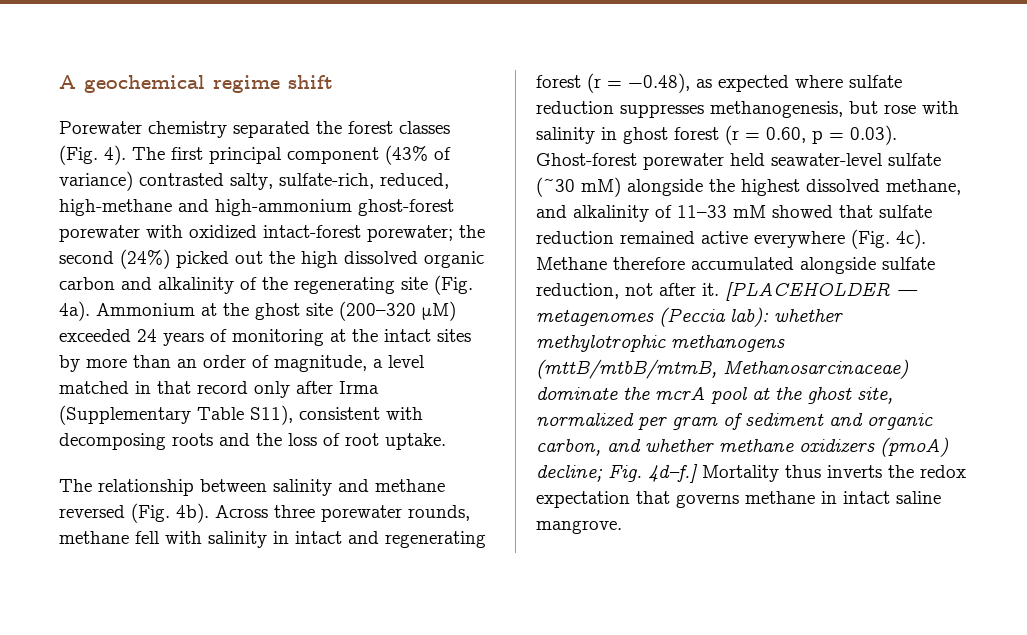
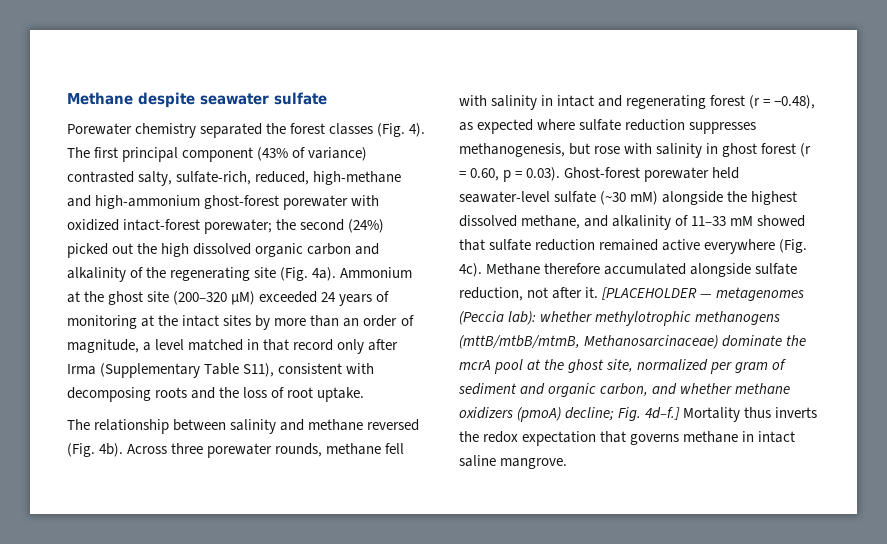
- A geochemical regime shift
+ Methane despite seawater sulfate

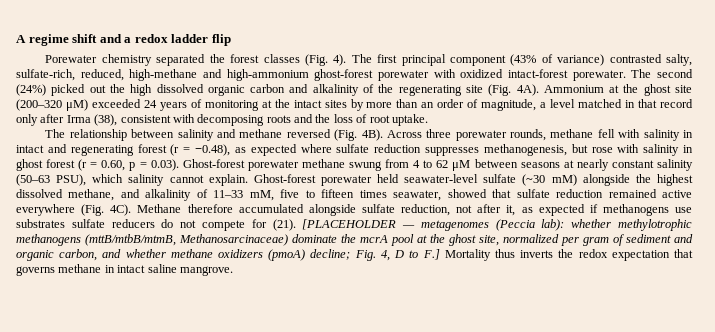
- Methane despite seawater sulfate
+ A regime shift and a redox ladder flip
- The first principal component (43% of variance) contrasted salty, sulfate-rich, reduced, high-methane and high-ammonium ghost-forest porewater with oxidized intact-forest porewater; the second (24%) picked out the high dissolved organic carbon and alkalinity of the regenerating site (Fig. 4a).
+ The first principal component (43% of variance) contrasted salty, sulfate-rich, reduced, high-methane and high-ammonium ghost-forest porewater with oxidized intact-forest porewater. The second (24%) picked out the high dissolved organic carbon and alkalinity of the regenerating site (Fig. 4A).
- Ammonium at the ghost site (200–320 μM) exceeded 24 years of monitoring at the intact sites by more than an order of magnitude, a level matched in that record only after Irma (Supplementary Table S11), consistent with decomposing roots and the loss of root uptake.
+ Ammonium at the ghost site (200–320 μM) exceeded 24 years of monitoring at the intact sites by more than an order of magnitude, a level matched in that record only after Irma (38), consistent with decomposing roots and the loss of root uptake.
- The relationship between salinity and methane reversed (Fig. 4b).
+ The relationship between salinity and methane reversed (Fig. 4B).
- Across three porewater rounds, methane fell with salinity in intact and regenerating forest (r = −0.48), as expected where sulfate reduction suppresses methanogenesis, but rose with salinity in ghost forest (r = 0.60, p = 0.03). Ghost-forest porewater held seawater-level sulfate (~30 mM) alongside the highest dissolved methane, and alkalinity of 11–33 mM showed that sulfate reduction remained active everywhere (Fig. 4c).
+ Across three porewater rounds, methane fell with salinity in intact and regenerating forest (r = −0.48), as expected where sulfate reduction suppresses methanogenesis, but rose with salinity in ghost forest (r = 0.60, p = 0.03). Ghost-forest porewater methane swung from 4 to 62 μM between seasons at nearly constant salinity (50–63 PSU), which salinity cannot explain. Ghost-forest porewater held seawater-level sulfate (~30 mM) alongside the highest dissolved methane, and alkalinity of 11–33 mM, five to fifteen times seawater, showed that sulfate reduction remained active everywhere (Fig. 4C).
- Methane therefore accumulated alongside sulfate reduction, not after it.
+ Methane therefore accumulated alongside sulfate reduction, not after it, as expected if methanogens use substrates sulfate reducers do not compete for (21).
- [PLACEHOLDER — metagenomes (Peccia lab): whether methylotrophic methanogens (mttB/mtbB/mtmB, Methanosarcinaceae) dominate the mcrA pool at the ghost site, normalized per gram of sediment and organic carbon, and whether methane oxidizers (pmoA) decline; Fig. 4d–f.] Mortality thus inverts the redox expectation that governs methane in intact saline mangrove.
+ [PLACEHOLDER — metagenomes (Peccia lab): whether methylotrophic methanogens (mttB/mtbB/mtmB, Methanosarcinaceae) dominate the mcrA pool at the ghost site, normalized per gram of sediment and organic carbon, and whether methane oxidizers (pmoA) decline; Fig. 4, D to F.] Mortality thus inverts the redox expectation that governs methane in intact saline mangrove.

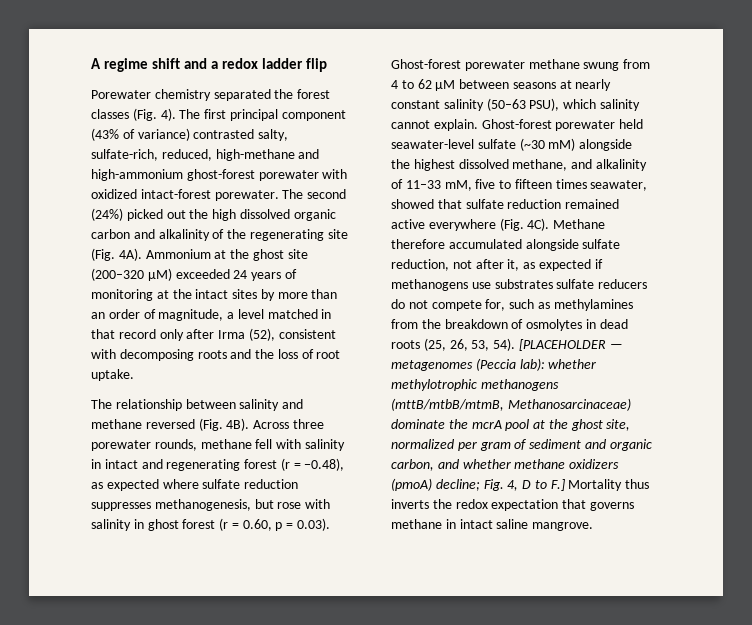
- Ammonium at the ghost site (200–320 μM) exceeded 24 years of monitoring at the intact sites by more than an order of magnitude, a level matched in that record only after Irma (38), consistent with decomposing roots and the loss of root uptake.
+ Ammonium at the ghost site (200–320 μM) exceeded 24 years of monitoring at the intact sites by more than an order of magnitude, a level matched in that record only after Irma (52), consistent with decomposing roots and the loss of root uptake.
- Methane therefore accumulated alongside sulfate reduction, not after it, as expected if methanogens use substrates sulfate reducers do not compete for (21).
+ Methane therefore accumulated alongside sulfate reduction, not after it, as expected if methanogens use substrates sulfate reducers do not compete for, such as methylamines from the breakdown of osmolytes in dead roots (25, 26, 53, 54).

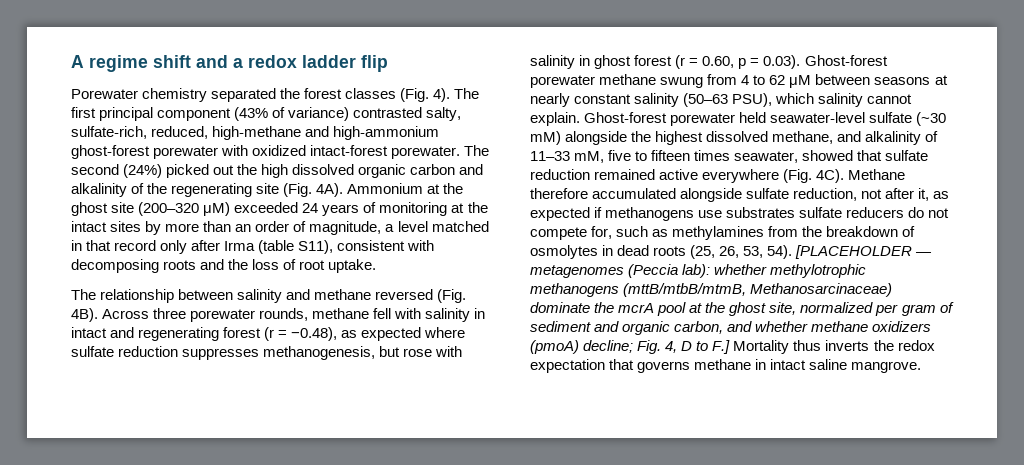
- Ammonium at the ghost site (200–320 μM) exceeded 24 years of monitoring at the intact sites by more than an order of magnitude, a level matched in that record only after Irma (52), consistent with decomposing roots and the loss of root uptake.
+ Ammonium at the ghost site (200–320 μM) exceeded 24 years of monitoring at the intact sites by more than an order of magnitude, a level matched in that record only after Irma (table S11), consistent with decomposing roots and the loss of root uptake.

